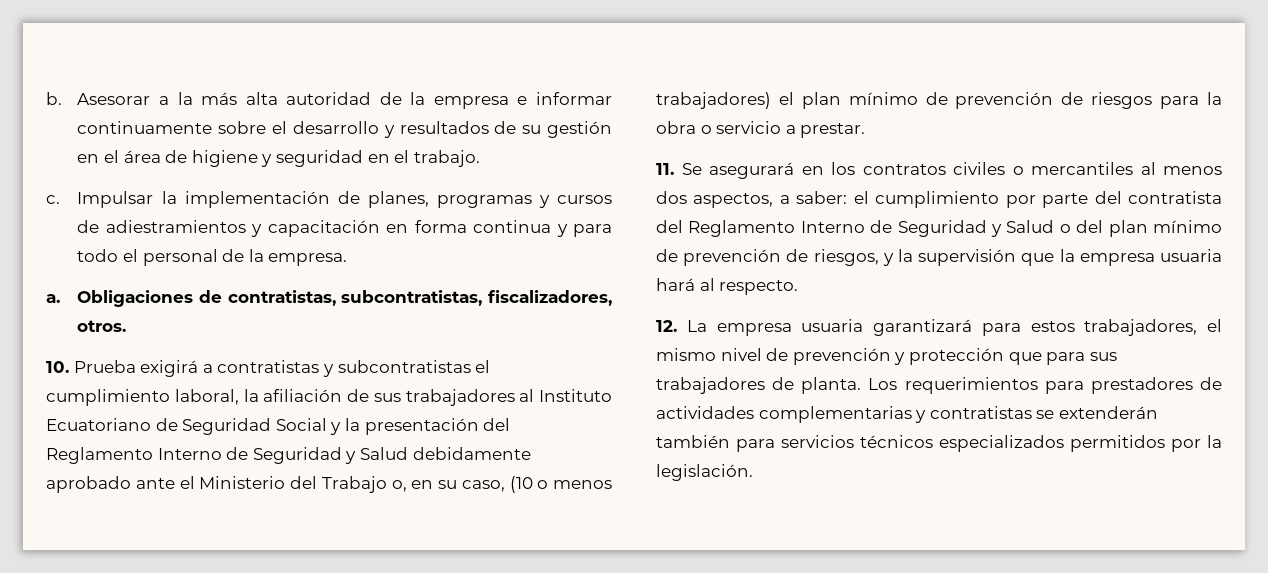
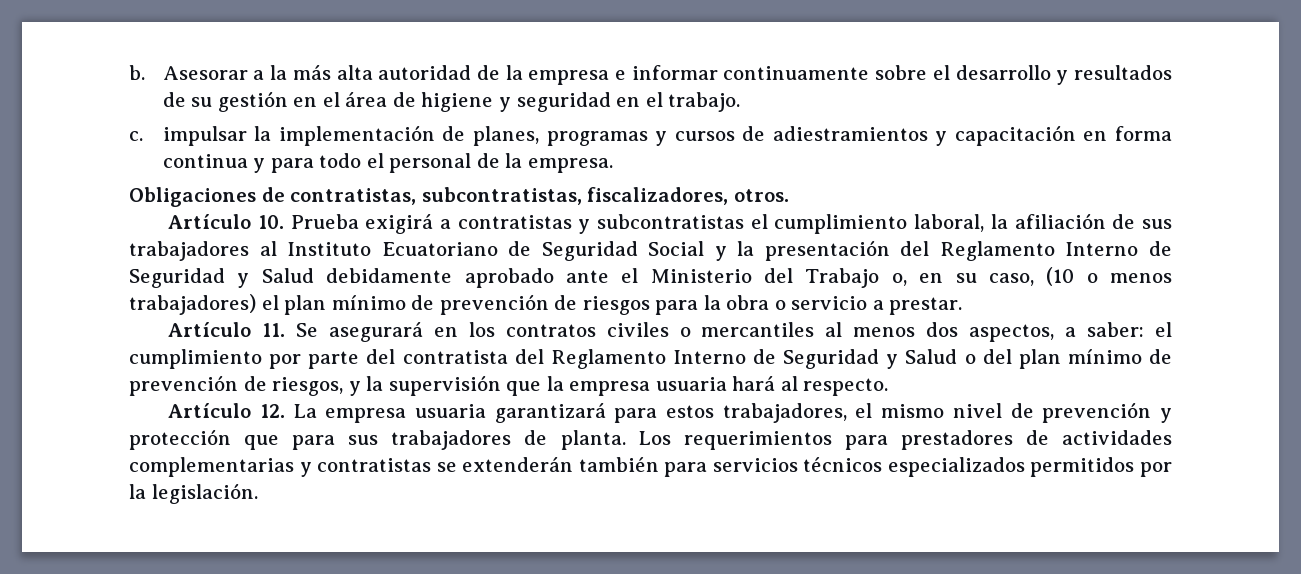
- c. Impulsar la implementación de planes, programas y cursos de adiestramientos y capacitación en forma continua y para todo el personal de la empresa.
+ c. impulsar la implementación de planes, programas y cursos de adiestramientos y capacitación en forma continua y para todo el personal de la empresa.
- a.
- 10. Prueba exigirá a contratistas y subcontratistas el cumplimiento laboral, la afiliación de sus trabajadores al Instituto Ecuatoriano de Seguridad Social y la presentación del Reglamento Interno de Seguridad y Salud debidamente aprobado ante el Ministerio del Trabajo o, en su caso, (10 o menos trabajadores) el plan mínimo de prevención de riesgos para la obra o servicio a prestar.
+ Artículo 10. Prueba exigirá a contratistas y subcontratistas el cumplimiento laboral, la afiliación de sus trabajadores al Instituto Ecuatoriano de Seguridad Social y la presentación del Reglamento Interno de Seguridad y Salud debidamente aprobado ante el Ministerio del Trabajo o, en su caso, (10 o menos trabajadores) el plan mínimo de prevención de riesgos para la obra o servicio a prestar.
- 11. Se asegurará en los contratos civiles o mercantiles al menos dos aspectos, a saber: el cumplimiento por parte del contratista del Reglamento Interno de Seguridad y Salud o del plan mínimo de prevención de riesgos, y la supervisión que la empresa usuaria hará al respecto.
+ Artículo 11. Se asegurará en los contratos civiles o mercantiles al menos dos aspectos, a saber: el cumplimiento por parte del contratista del Reglamento Interno de Seguridad y Salud o del plan mínimo de prevención de riesgos, y la supervisión que la empresa usuaria hará al respecto.
- 12. La empresa usuaria garantizará para estos trabajadores, el mismo nivel de prevención y protección que para sus trabajadores de planta.
+ Artículo 12. La empresa usuaria garantizará para estos trabajadores, el mismo nivel de prevención y protección que para sus trabajadores de planta.

